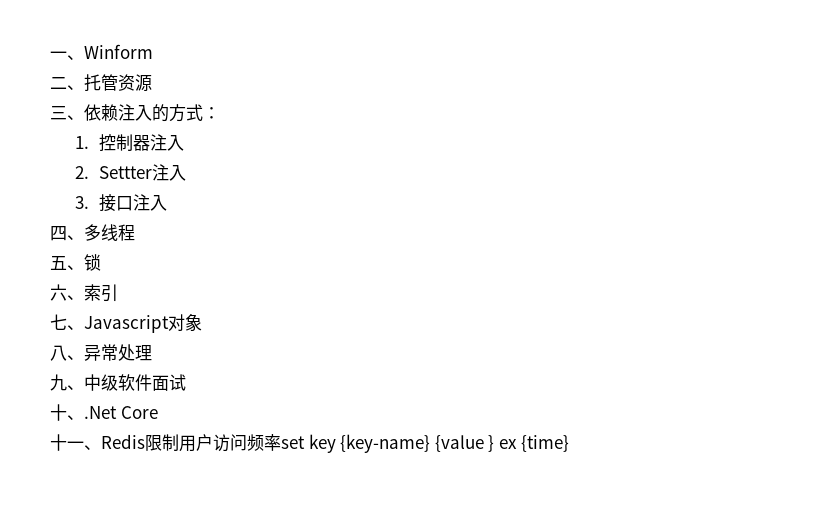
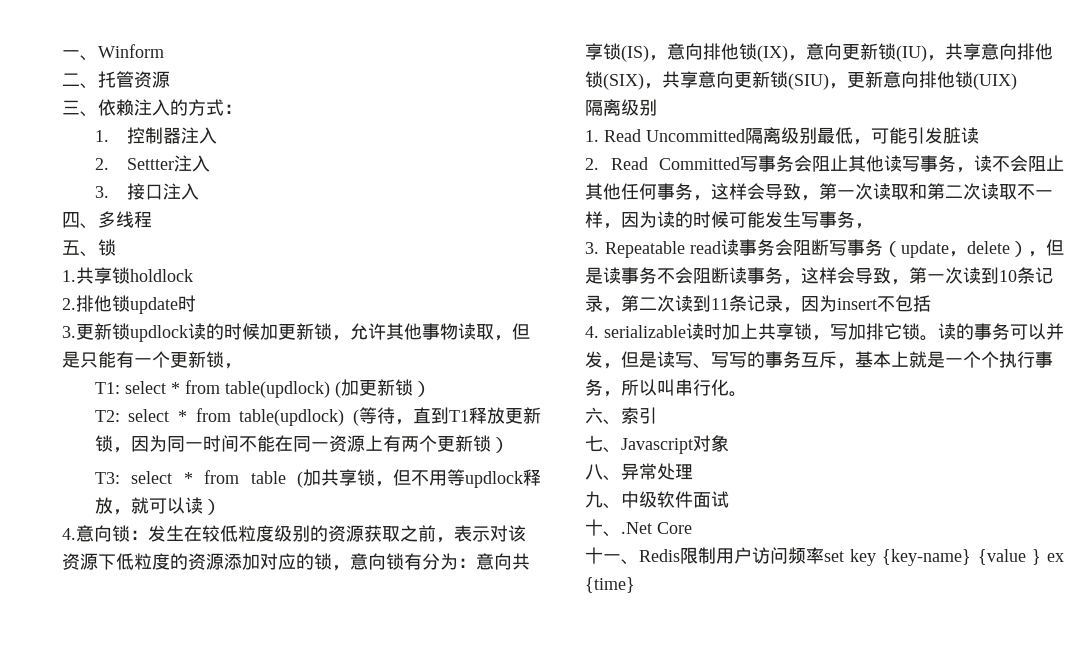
+ 1.共享锁holdlock
+ 2.排他锁update时
+ 3.更新锁updlock读的时候加更新锁，允许其他事物读取，但是只能有一个更新锁，
+ T1: select * from table(updlock) (加更新锁）
+ T2: select * from table(updlock) (等待，直到T1释放更新锁，因为同一时间不能在同一资源上有两个更新锁）
+ T3: select * from table (加共享锁，但不用等updlock释放，就可以读）
+ 4.意向锁：发生在较低粒度级别的资源获取之前，表示对该资源下低粒度的资源添加对应的锁，意向锁有分为：意向共享锁(IS)，意向排他锁(IX)，意向更新锁(IU)，共享意向排他锁(SIX)，共享意向更新锁(SIU)，更新意向排他锁(UIX)
+ 隔离级别
+ 1. Read Uncommitted隔离级别最低，可能引发脏读
+ 2. Read Committed写事务会阻止其他读写事务，读不会阻止其他任何事务，这样会导致，第一次读取和第二次读取不一样，因为读的时候可能发生写事务，
+ 3. Repeatable read读事务会阻断写事务（update，delete），但是读事务不会阻断读事务，这样会导致，第一次读到10条记录，第二次读到11条记录，因为insert不包括
+ 4. serializable读时加上共享锁，写加排它锁。读的事务可以并发，但是读写、写写的事务互斥，基本上就是一个个执行事务，所以叫串行化。

